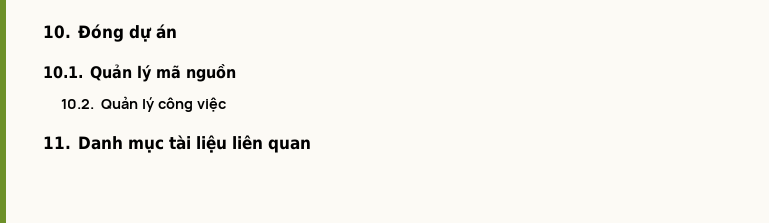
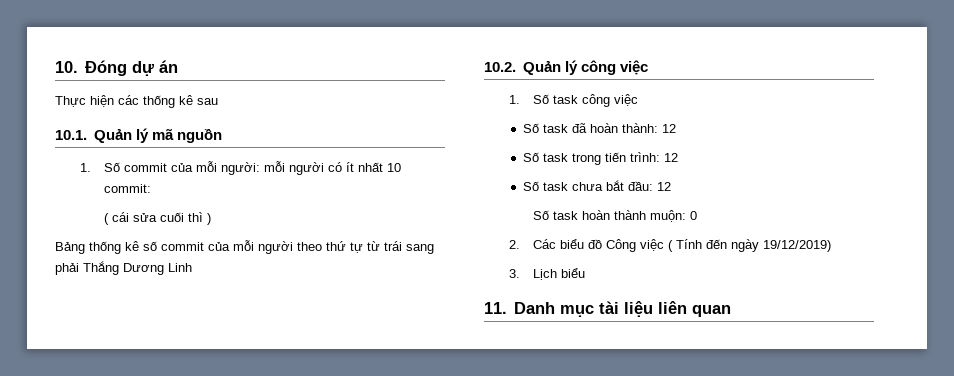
+ Thực hiện các thống kê sau
+ 1. Số commit của mỗi người: mỗi người có ít nhất 10 commit:
+ ( cái sửa cuối thì )
+ Bảng thống kê số commit của mỗi người theo thứ tự từ trái sang phải Thắng Dương Linh
  10.2. Quản lý công việc
+ 1. Số task công việc
+ Số task đã hoàn thành: 12
+ Số task trong tiến trình: 12
+ Số task chưa bắt đầu: 12
+ Số task hoàn thành muộn: 0
+ 2. Các biểu đồ Công việc ( Tính đến ngày 19/12/2019)
+ 3. Lịch biểu

